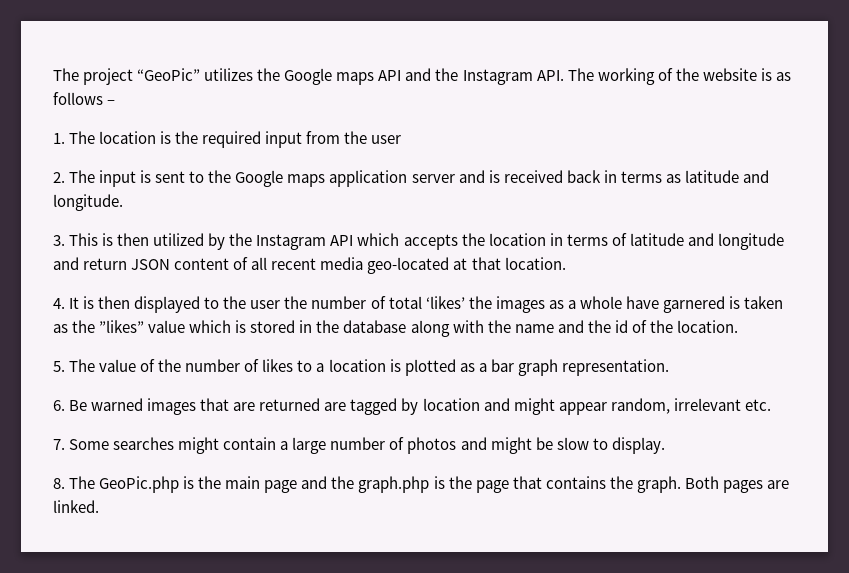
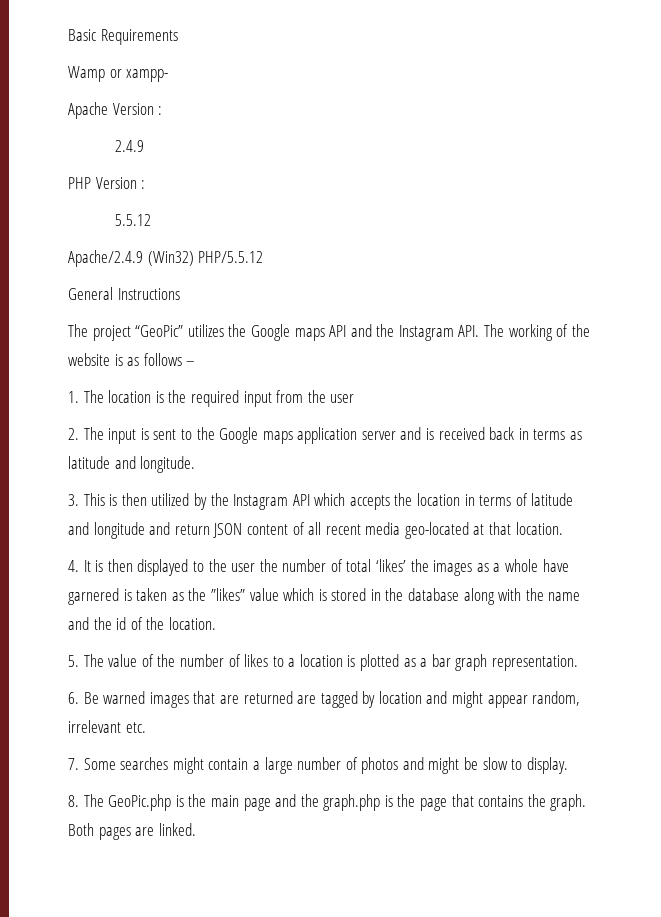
+ Basic Requirements
+ Wamp or xampp-
+ Apache Version :
+ 2.4.9
+ PHP Version :
+ 5.5.12
+ Apache/2.4.9 (Win32) PHP/5.5.12
+ General Instructions

